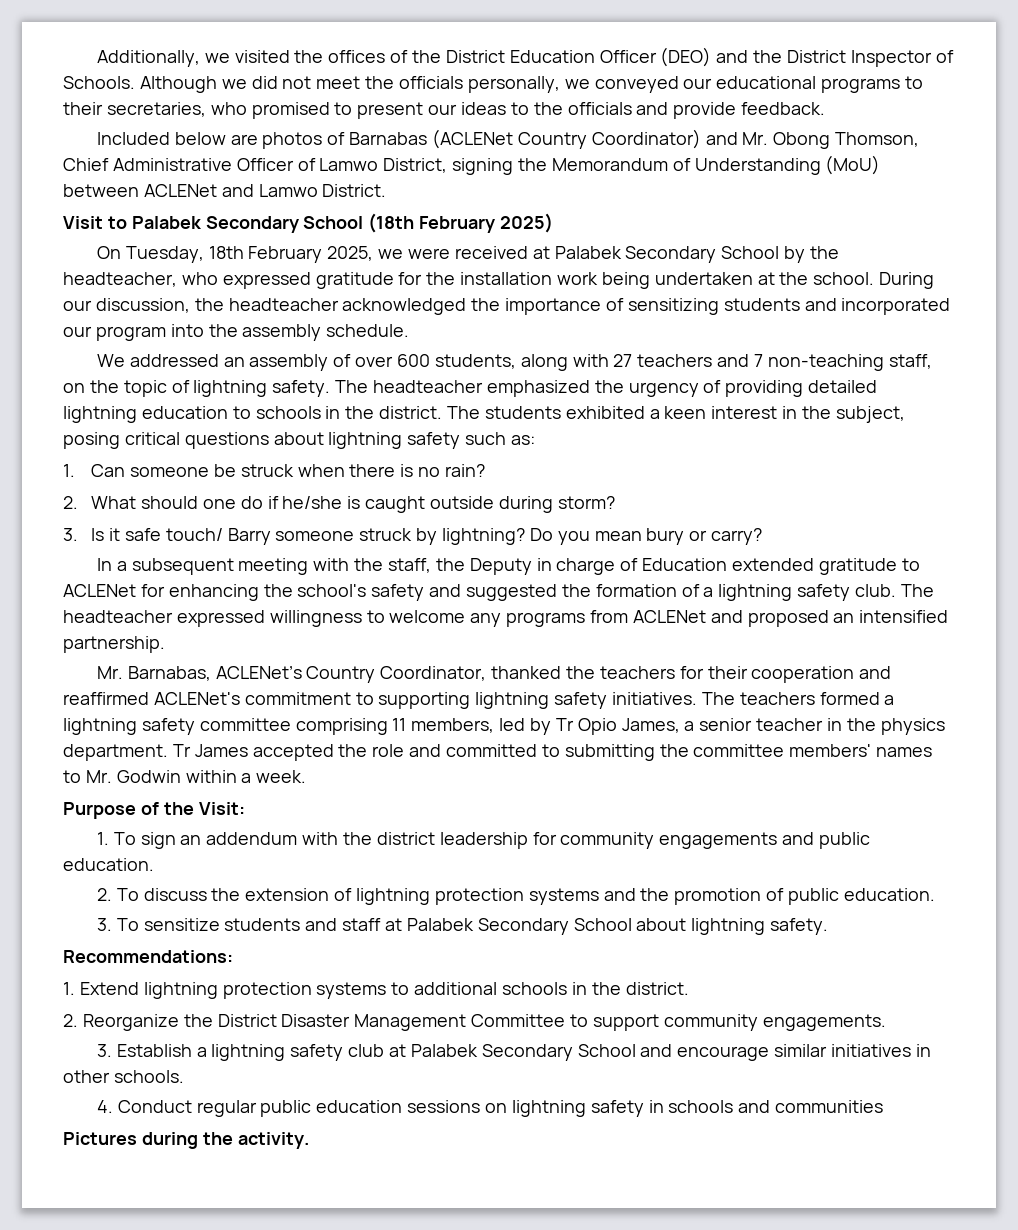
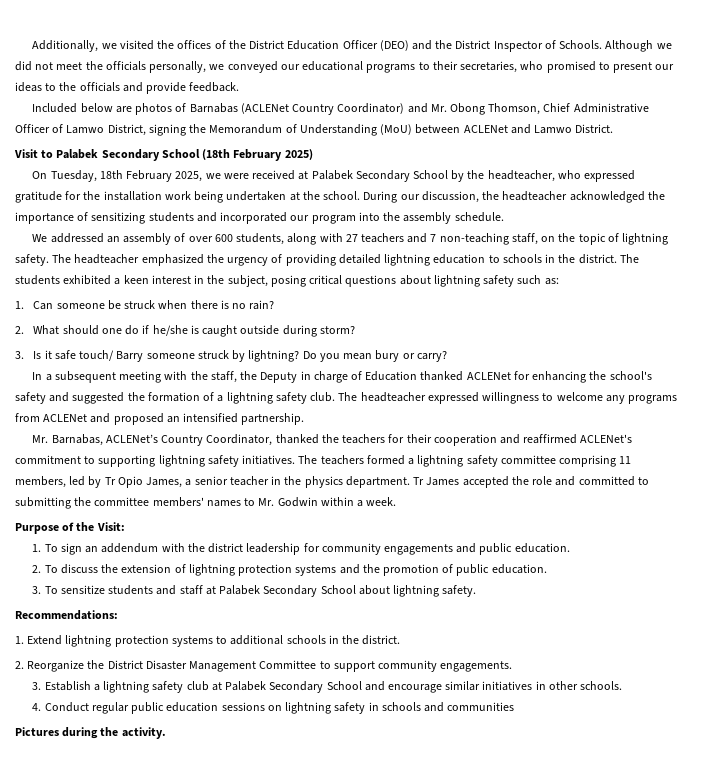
- In a subsequent meeting with the staff, the Deputy in charge of Education extended gratitude to ACLENet for enhancing the school's safety and suggested the formation of a lightning safety club.
+ In a subsequent meeting with the staff, the Deputy in charge of Education thanked ACLENet for enhancing the school's safety and suggested the formation of a lightning safety club.

